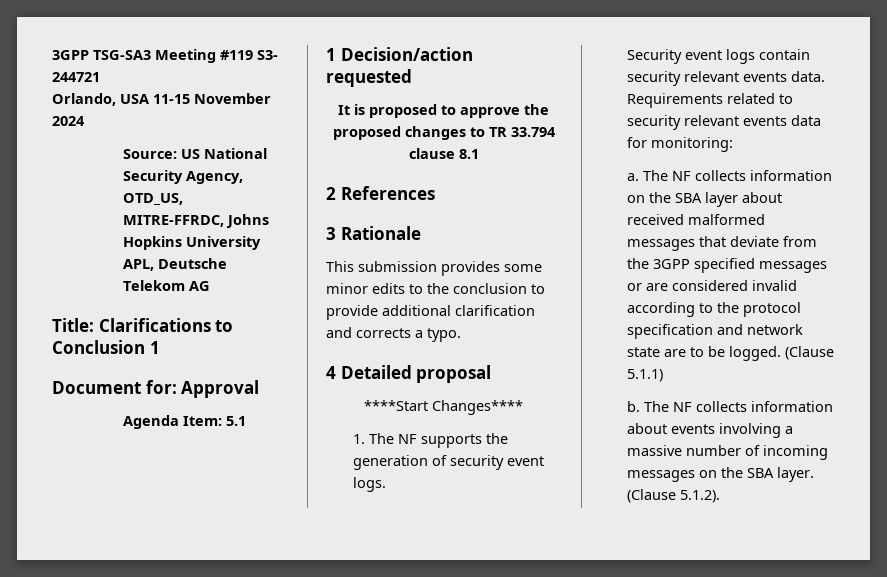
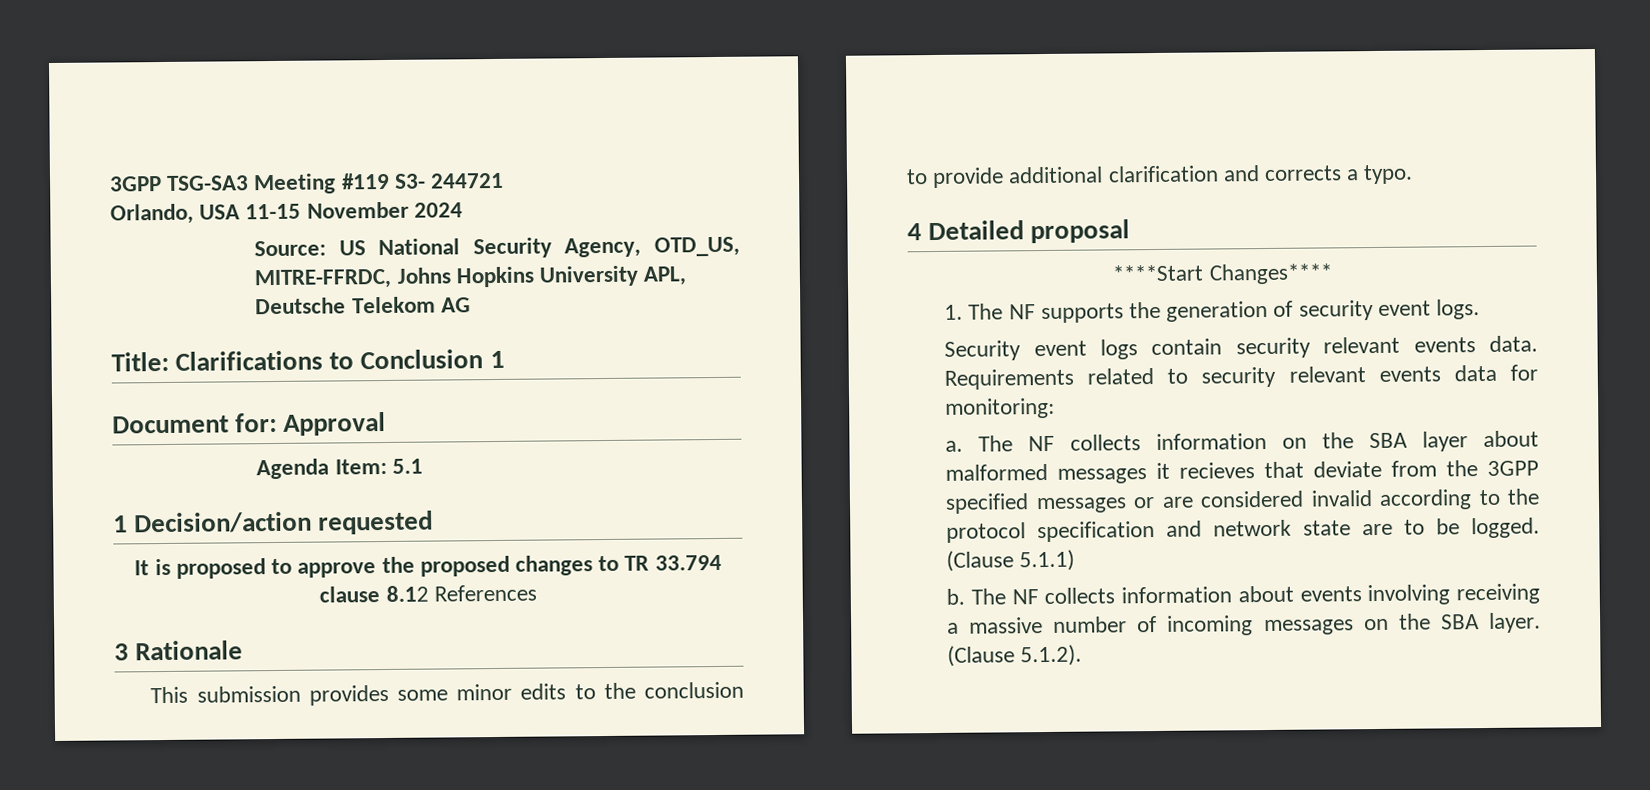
- It is proposed to approve the proposed changes to TR 33.794 clause 8.1
- 2 References
+ It is proposed to approve the proposed changes to TR 33.794 clause 8.12 References
- The NF collects information on the SBA layer about received malformed messages that deviate from the 3GPP specified messages or are considered invalid according to the protocol specification and network state are to be logged.
+ The NF collects information on the SBA layer about malformed messages it recieves that deviate from the 3GPP specified messages or are considered invalid according to the protocol specification and network state are to be logged.
- The NF collects information about events involving a massive number of incoming messages on the SBA layer.
+ The NF collects information about events involving receiving a massive number of incoming messages on the SBA layer.

